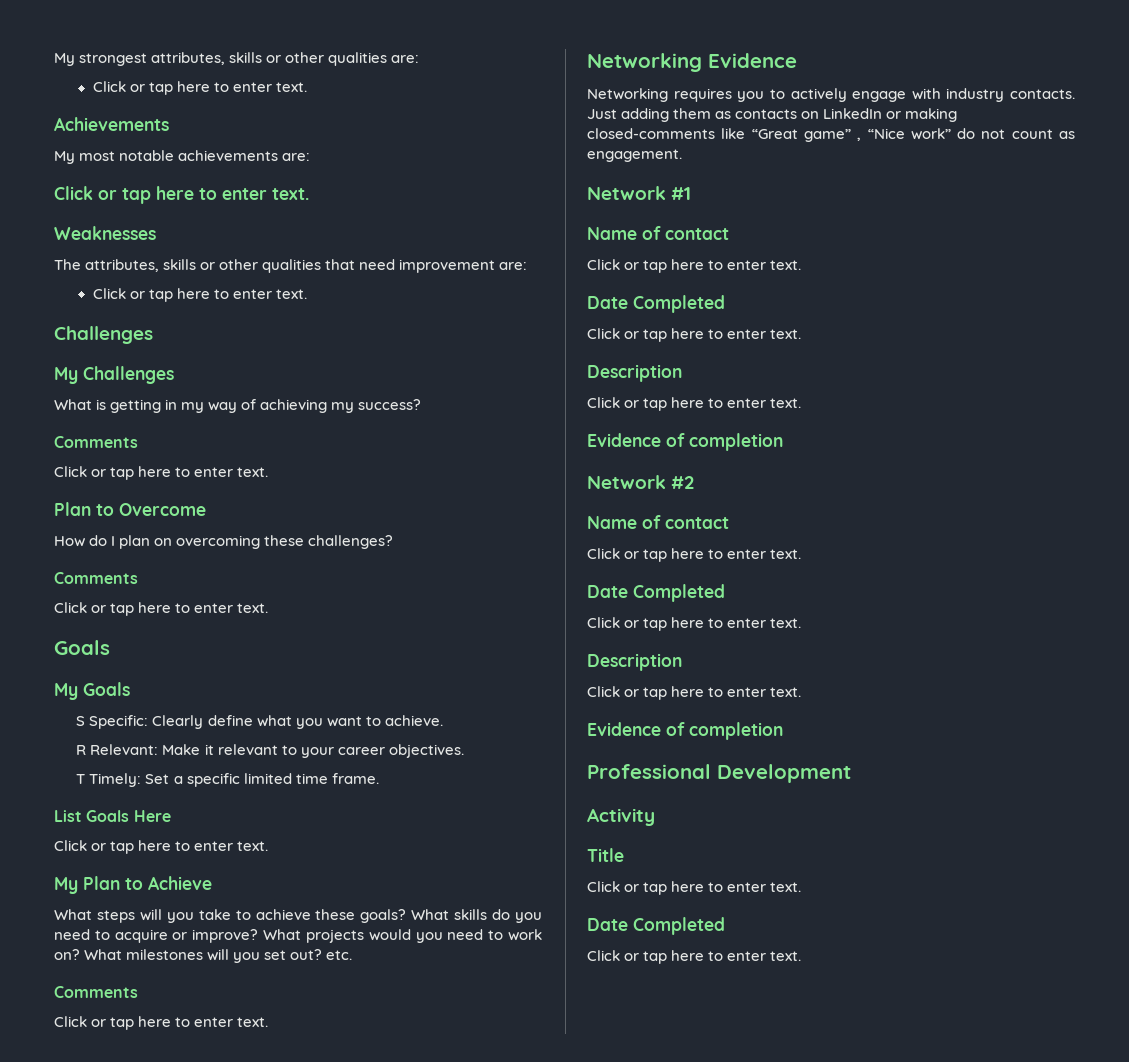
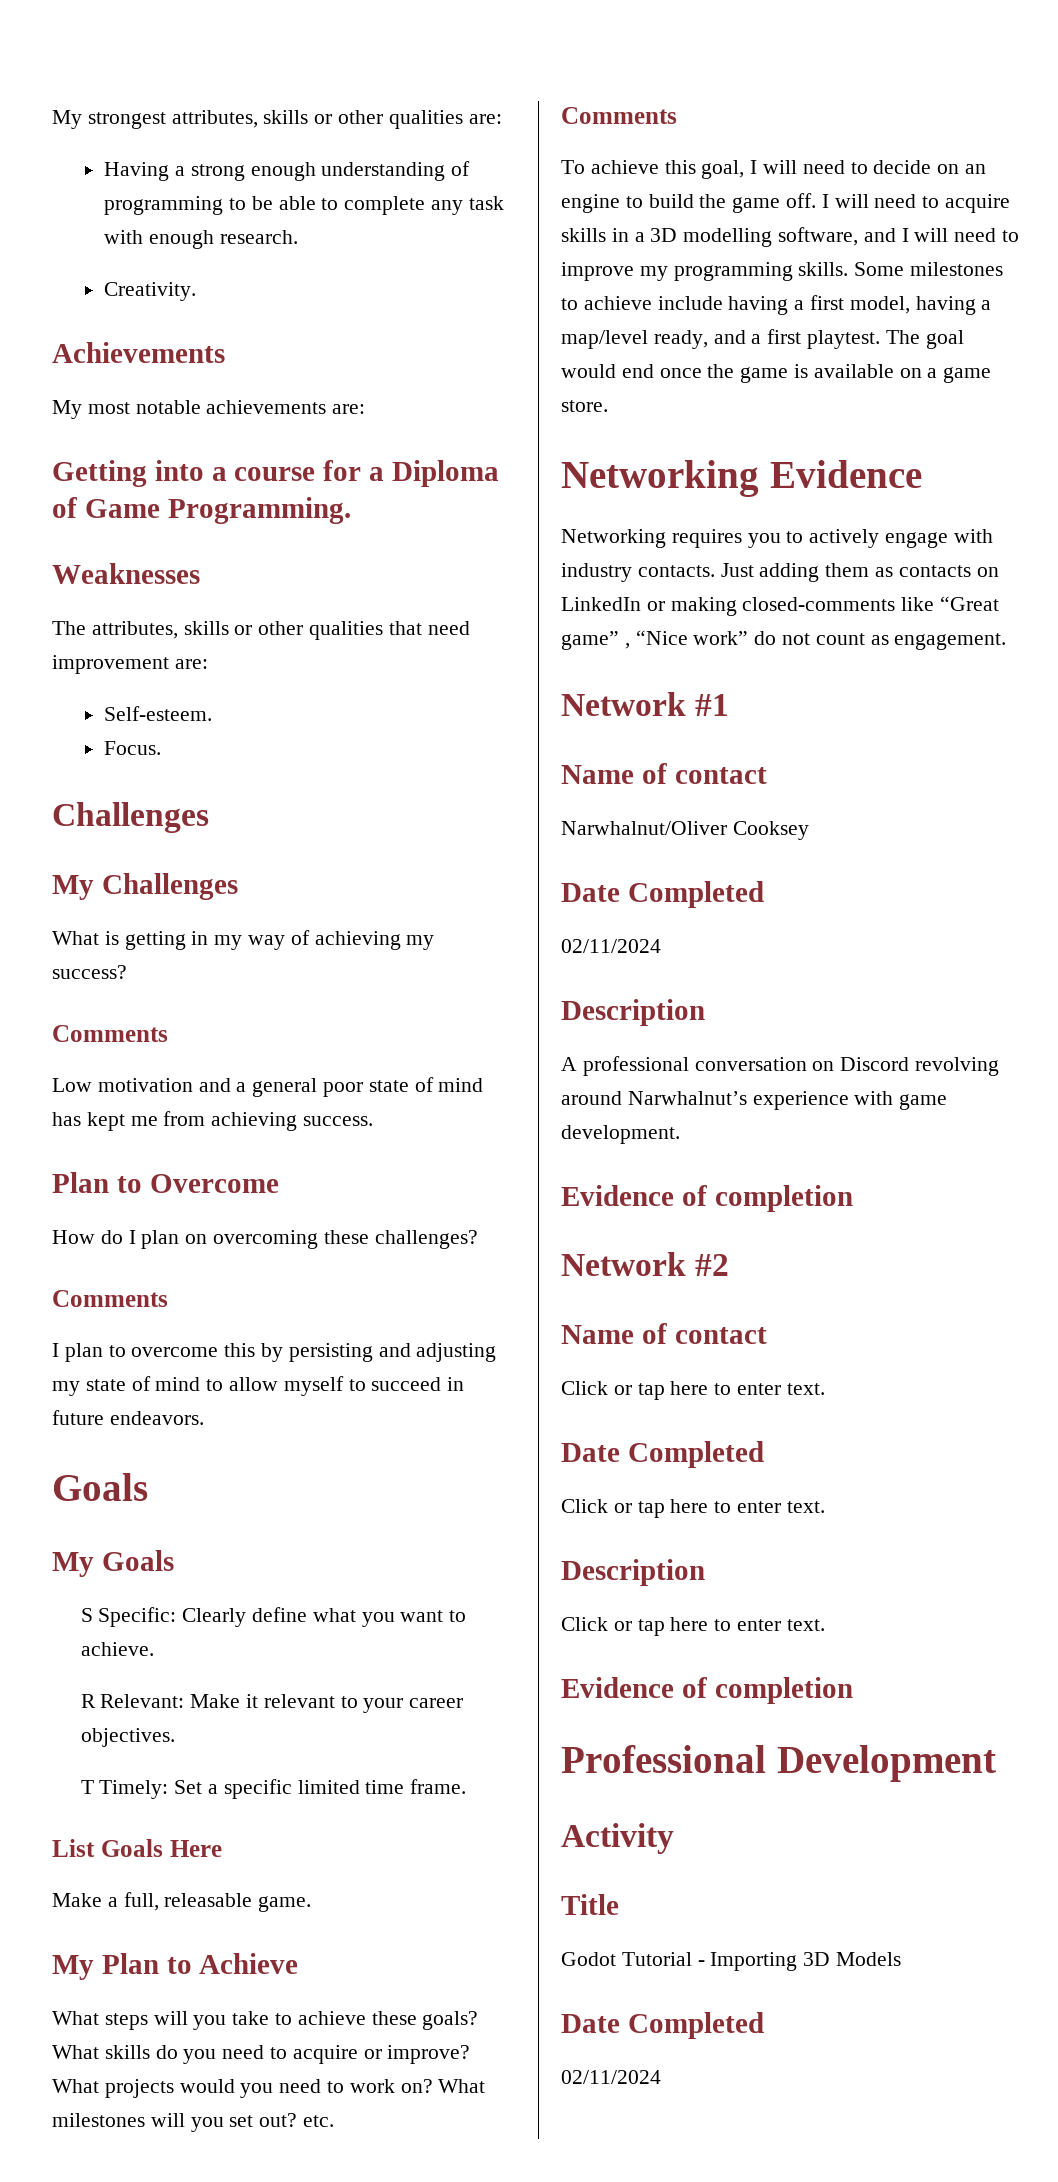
  My strongest attributes, skills or other qualities are:
- Click or tap here to enter text.
+ Having a strong enough understanding of programming to be able to complete any task with enough research.
+ Creativity.
  My most notable achievements are:
- Click or tap here to enter text.
+ Getting into a course for a Diploma of Game Programming.
  The attributes, skills or other qualities that need improvement are:
- Click or tap here to enter text.
+ Self-esteem.
+ Focus.
  What is getting in my way of achieving my success?
  Comments
- Click or tap here to enter text.
+ Low motivation and a general poor state of mind has kept me from achieving success.
  How do I plan on overcoming these challenges?
  Comments
- Click or tap here to enter text.
+ I plan to overcome this by persisting and adjusting my state of mind to allow myself to succeed in future endeavors.
  List Goals Here
- Click or tap here to enter text.
+ Make a full, releasable game.
  What milestones will you set out? etc.
  Comments
- Click or tap here to enter text.
+ To achieve this goal, I will need to decide on an engine to build the game off. I will need to acquire skills in a 3D modelling software, and I will need to improve my programming skills. Some milestones to achieve include having a first model, having a map/level ready, and a first playtest. The goal would end once the game is available on a game store.
  Network #1
  Name of contact
- Click or tap here to enter text.
+ Narwhalnut/Oliver Cooksey
  Date Completed
- Click or tap here to enter text.
+ 02/11/2024
  Description
- Click or tap here to enter text.
+ A professional conversation on Discord revolving around Narwhalnut’s experience with game development.
  Title
- Click or tap here to enter text.
+ Godot Tutorial - Importing 3D Models
  Date Completed
- Click or tap here to enter text.
+ 02/11/2024

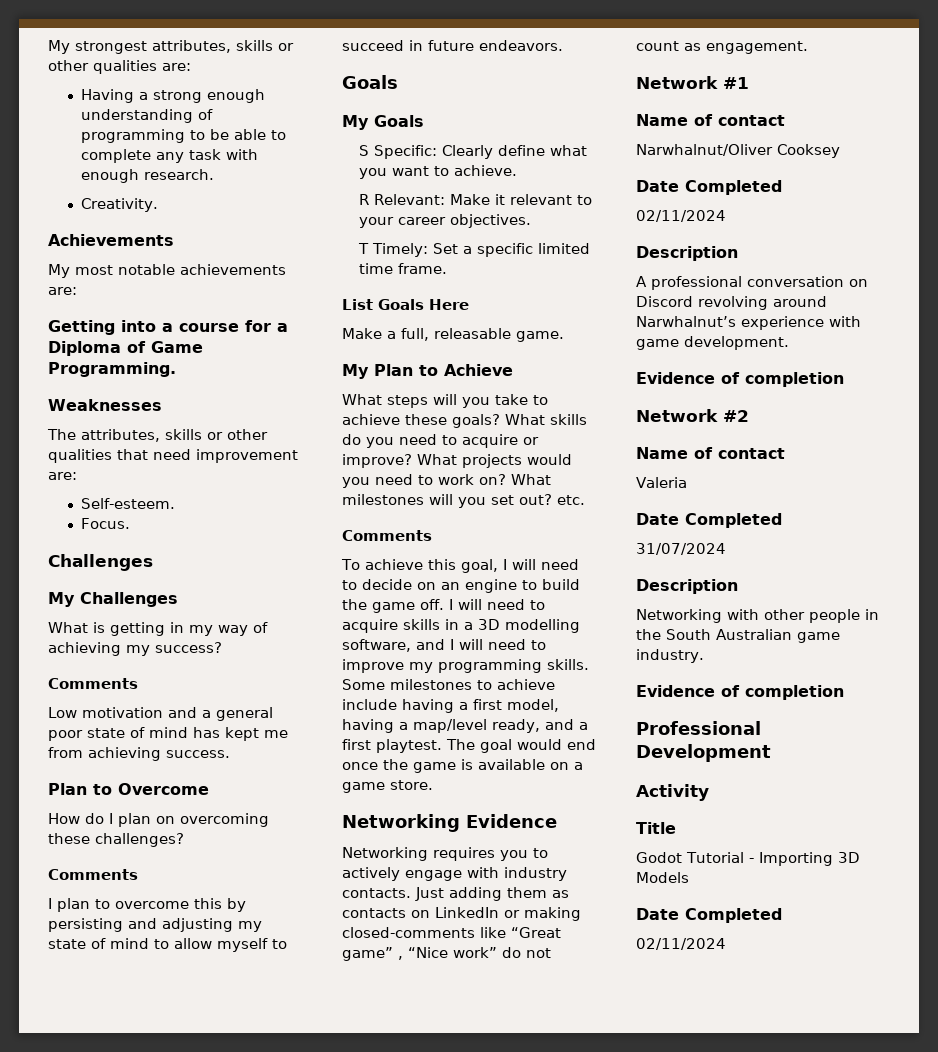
  Network #2
  Name of contact
- Click or tap here to enter text.
+ Valeria
  Date Completed
- Click or tap here to enter text.
+ 31/07/2024
  Description
- Click or tap here to enter text.
+ Networking with other people in the South Australian game industry.

